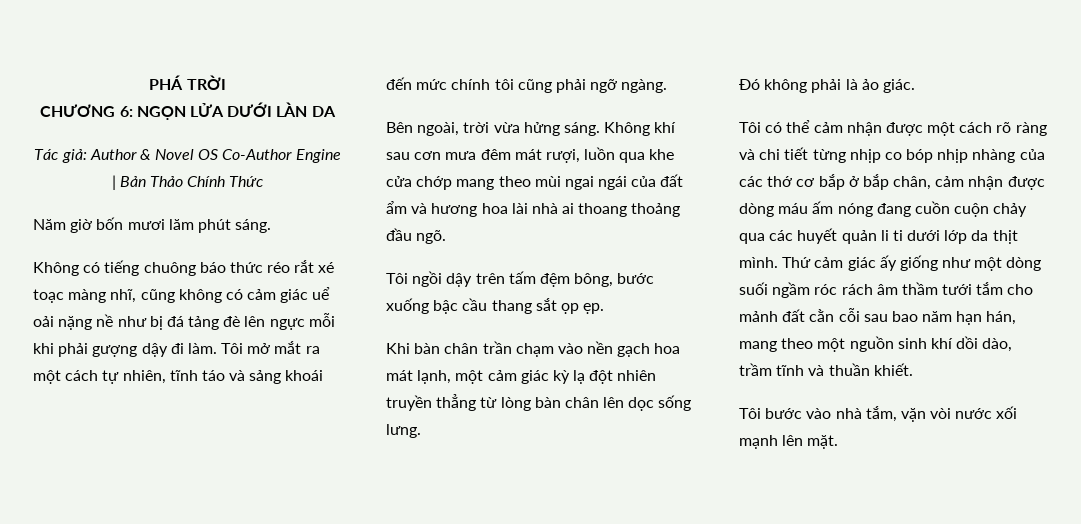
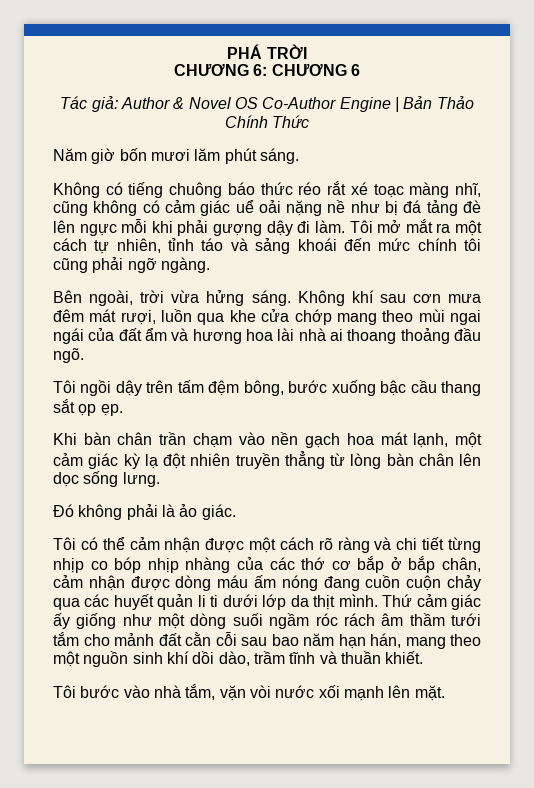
- CHƯƠNG 6: NGỌN LỬA DƯỚI LÀN DA
+ CHƯƠNG 6: CHƯƠNG 6
- Tôi mở mắt ra một cách tự nhiên, tĩnh táo và sảng khoái đến mức chính tôi cũng phải ngỡ ngàng.
+ Tôi mở mắt ra một cách tự nhiên, tỉnh táo và sảng khoái đến mức chính tôi cũng phải ngỡ ngàng.

